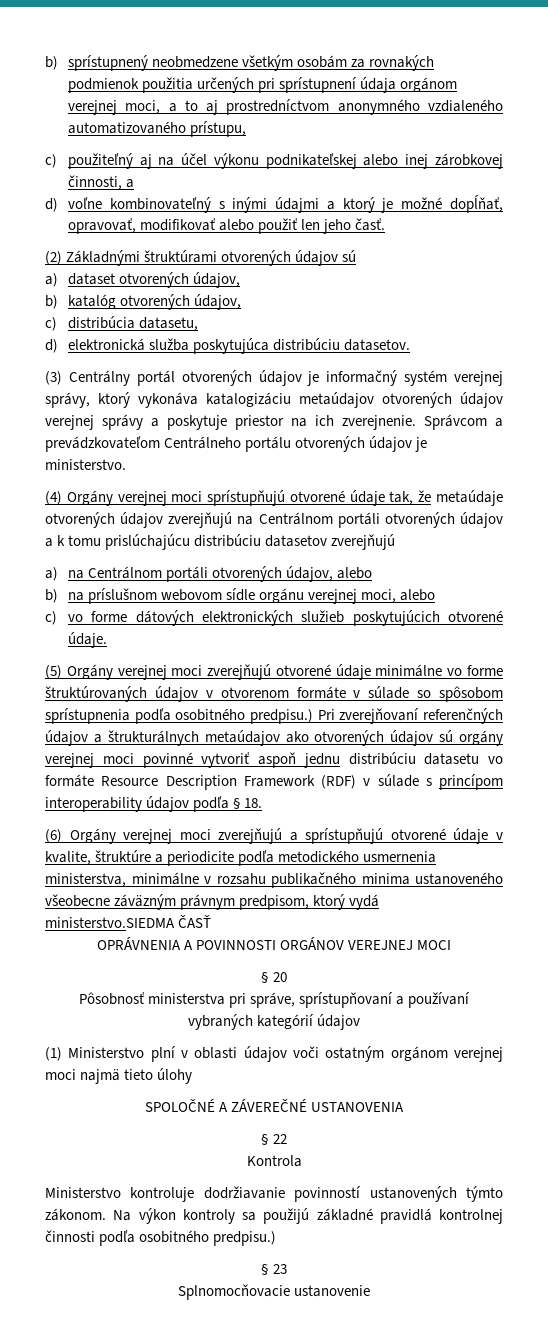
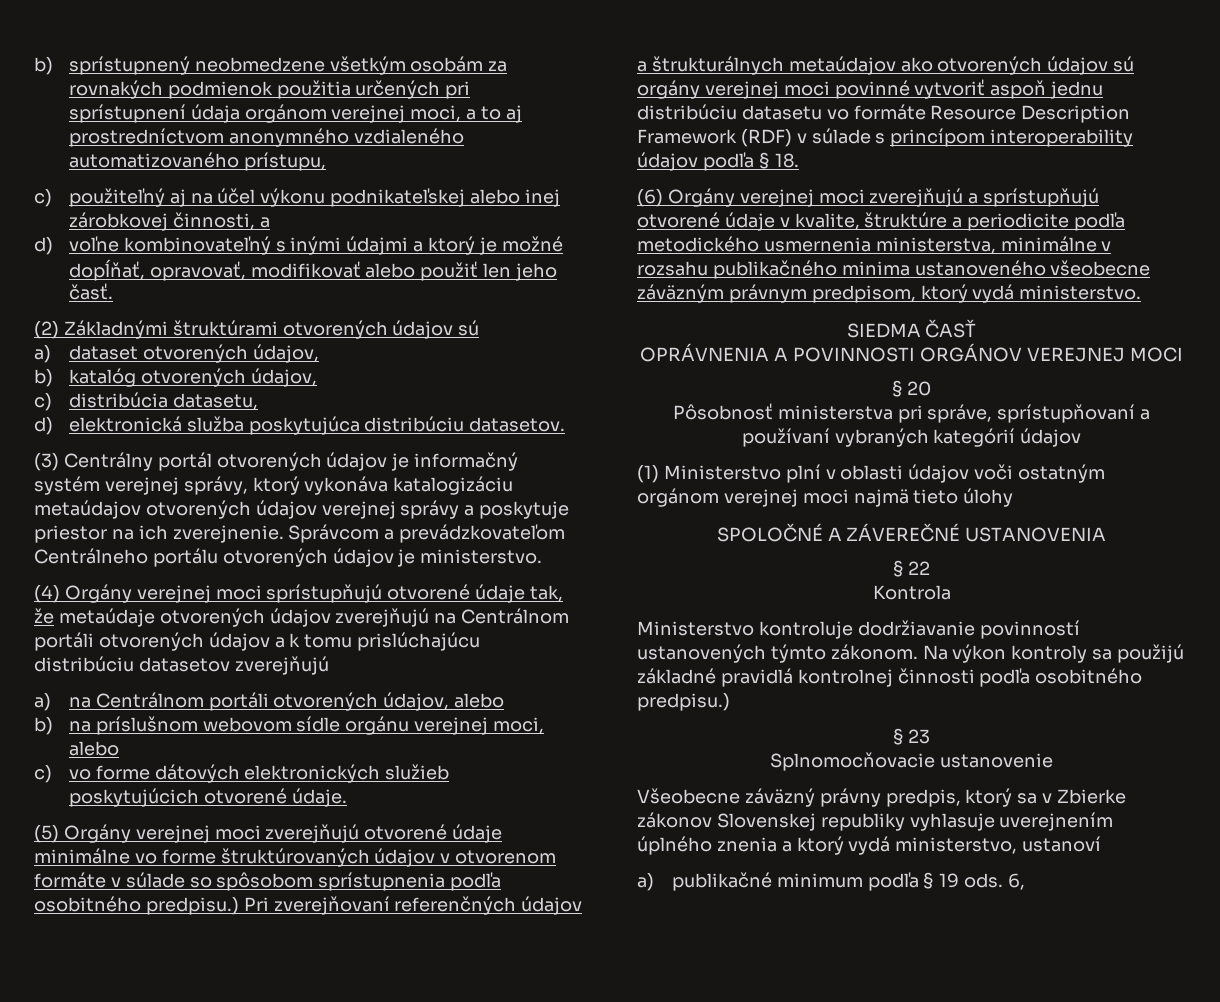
- (6) Orgány verejnej moci zverejňujú a sprístupňujú otvorené údaje v kvalite, štruktúre a periodicite podľa metodického usmernenia ministerstva, minimálne v rozsahu publikačného minima ustanoveného všeobecne záväzným právnym predpisom, ktorý vydá ministerstvo.SIEDMA ČASŤ
+ (6) Orgány verejnej moci zverejňujú a sprístupňujú otvorené údaje v kvalite, štruktúre a periodicite podľa metodického usmernenia ministerstva, minimálne v rozsahu publikačného minima ustanoveného všeobecne záväzným právnym predpisom, ktorý vydá ministerstvo.
+ SIEDMA ČASŤ
+ Všeobecne záväzný právny predpis, ktorý sa v Zbierke zákonov Slovenskej republiky vyhlasuje uverejnením úplného znenia a ktorý vydá ministerstvo, ustanoví
+ a) publikačné minimum podľa § 19 ods. 6,

